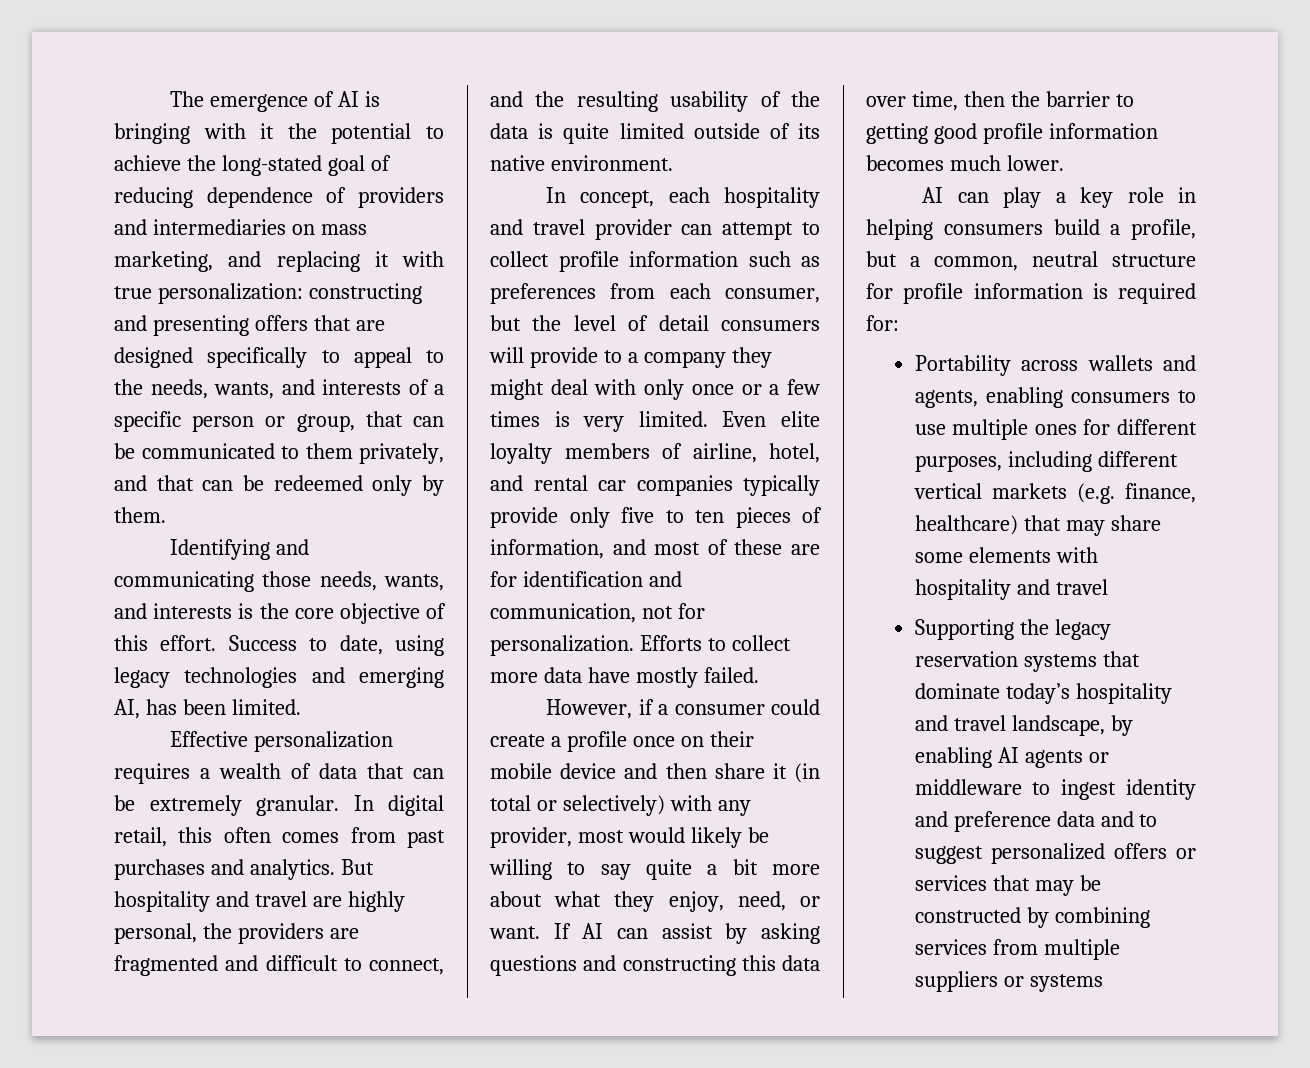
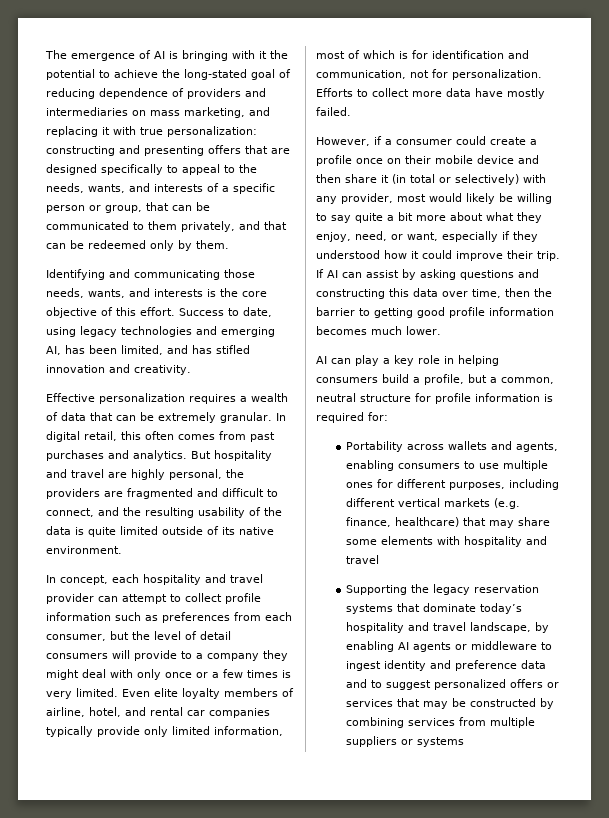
- Success to date, using legacy technologies and emerging AI, has been limited.
+ Success to date, using legacy technologies and emerging AI, has been limited, and has stifled innovation and creativity.
- Even elite loyalty members of airline, hotel, and rental car companies typically provide only five to ten pieces of information, and most of these are for identification and communication, not for personalization.
+ Even elite loyalty members of airline, hotel, and rental car companies typically provide only limited information, most of which is for identification and communication, not for personalization.
- However, if a consumer could create a profile once on their mobile device and then share it (in total or selectively) with any provider, most would likely be willing to say quite a bit more about what they enjoy, need, or want.
+ However, if a consumer could create a profile once on their mobile device and then share it (in total or selectively) with any provider, most would likely be willing to say quite a bit more about what they enjoy, need, or want, especially if they understood how it could improve their trip.

